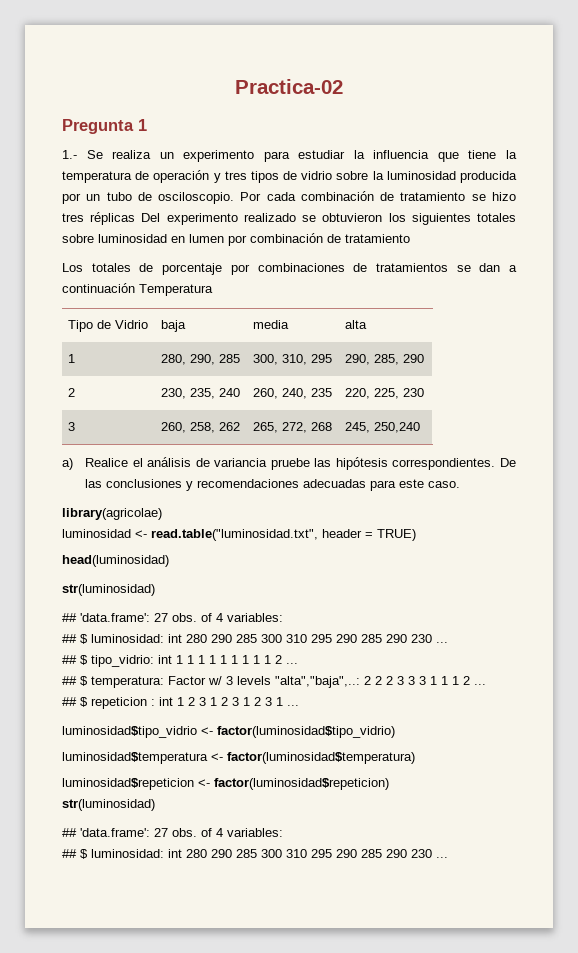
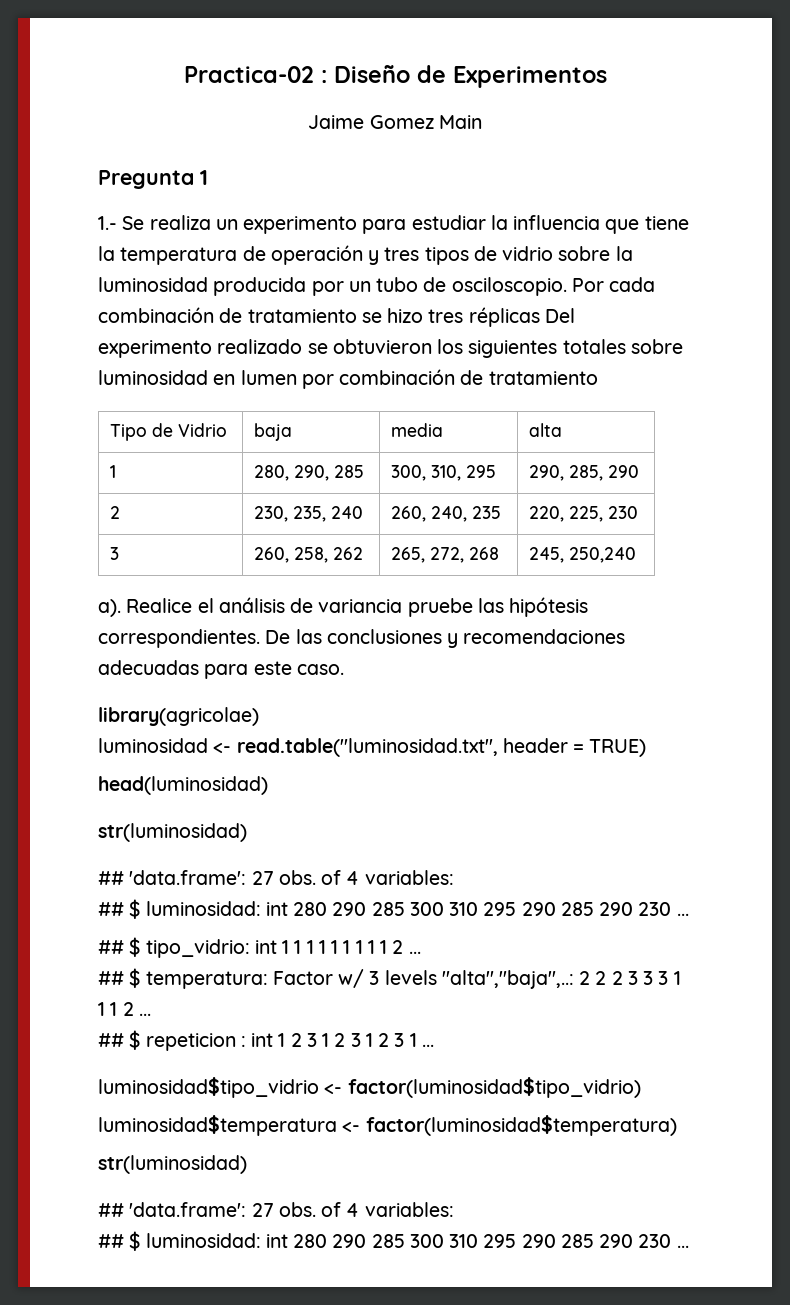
- Practica-02
+ Practica-02 : Diseño de Experimentos
+ Jaime Gomez Main
- Los totales de porcentaje por combinaciones de tratamientos se dan a continuación Temperatura
- a) Realice el análisis de variancia pruebe las hipótesis correspondientes.
+ a). Realice el análisis de variancia pruebe las hipótesis correspondientes.
- luminosidad$repeticion <- factor(luminosidad$repeticion)

